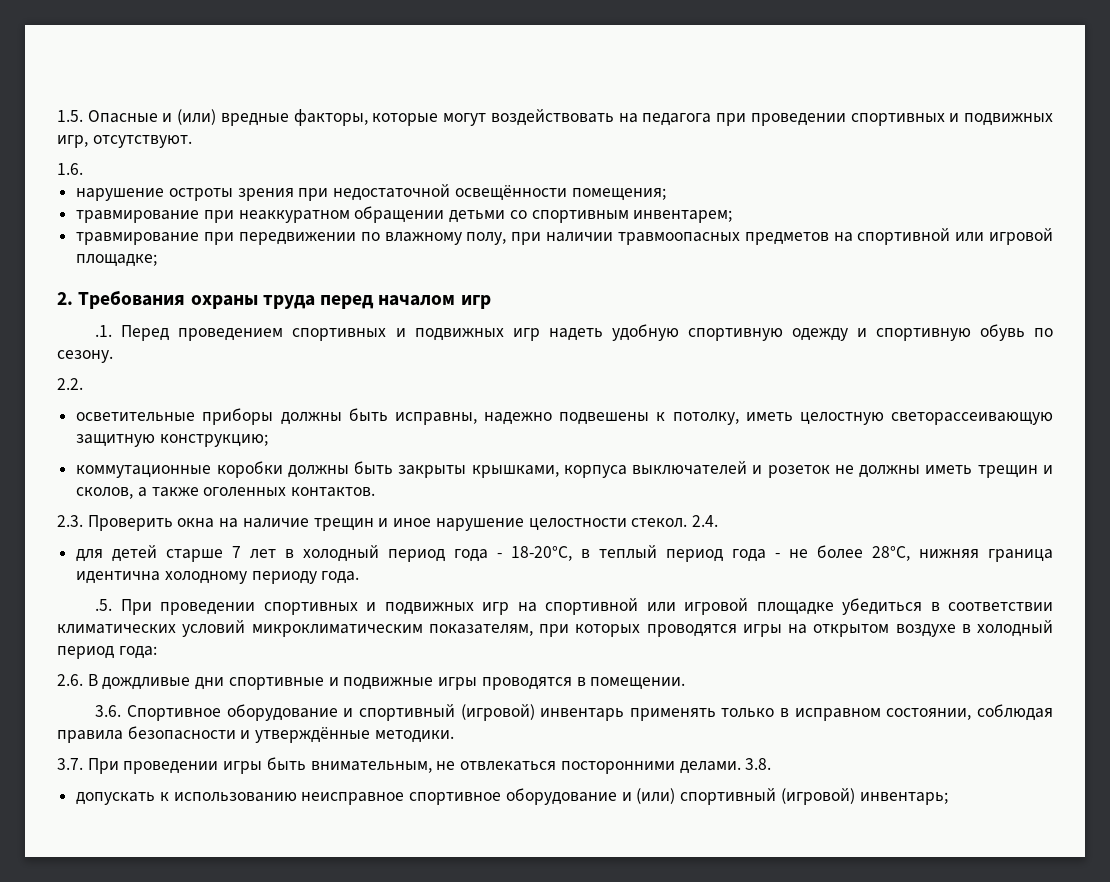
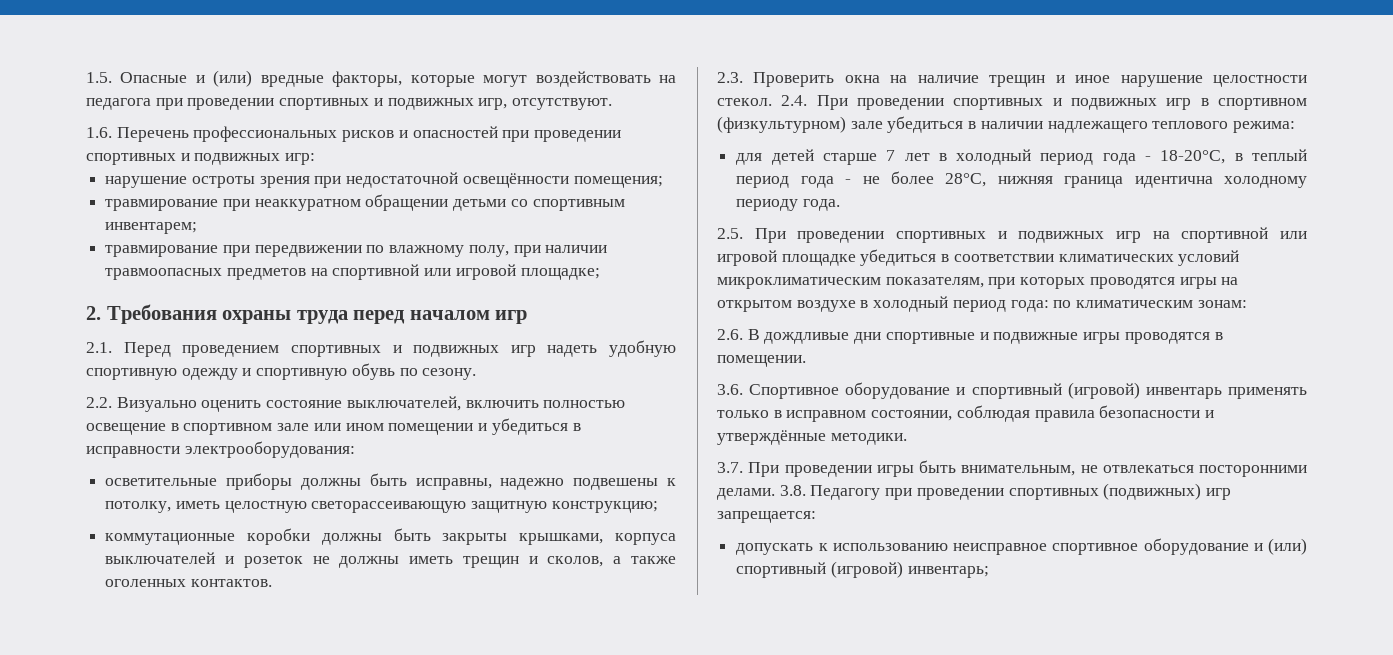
- 1.6.
+ 1.6. Перечень профессиональных рисков и опасностей при проведении спортивных и подвижных игр:
- .1. Перед проведением спортивных и подвижных игр надеть удобную спортивную одежду и спортивную обувь по сезону.
+ 2.1. Перед проведением спортивных и подвижных игр надеть удобную спортивную одежду и спортивную обувь по сезону.
- 2.2.
+ 2.2. Визуально оценить состояние выключателей, включить полностью освещение в спортивном зале или ином помещении и убедиться в исправности электрооборудования:
- 2.4.
+ 2.4. При проведении спортивных и подвижных игр в спортивном (физкультурном) зале убедиться в наличии надлежащего теплового режима:
- .5. При проведении спортивных и подвижных игр на спортивной или игровой площадке убедиться в соответствии климатических условий микроклиматическим показателям, при которых проводятся игры на открытом воздухе в холодный период года:
+ 2.5. При проведении спортивных и подвижных игр на спортивной или игровой площадке убедиться в соответствии климатических условий микроклиматическим показателям, при которых проводятся игры на открытом воздухе в холодный период года: по климатическим зонам:
- 3.8.
+ 3.8. Педагогу при проведении спортивных (подвижных) игр запрещается:

